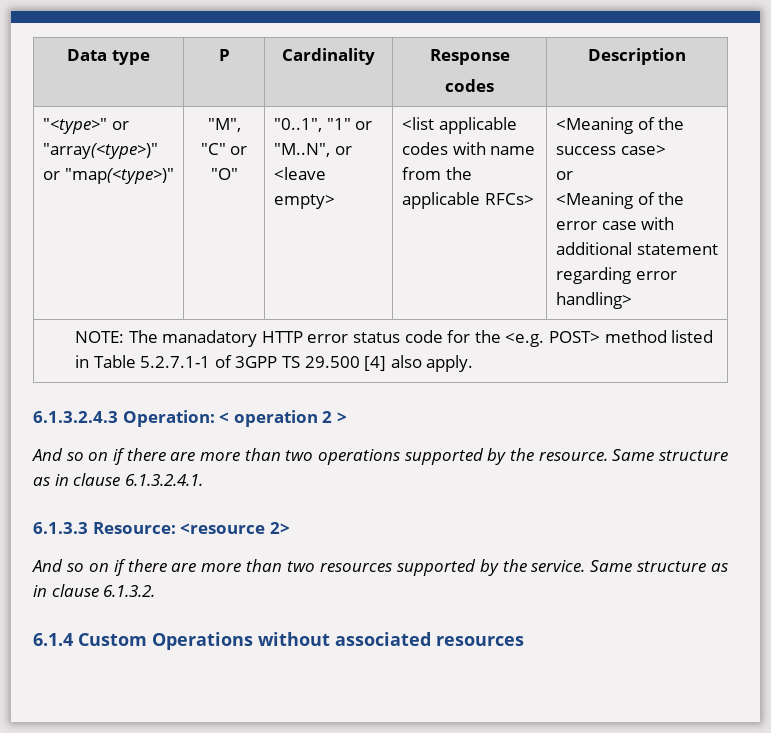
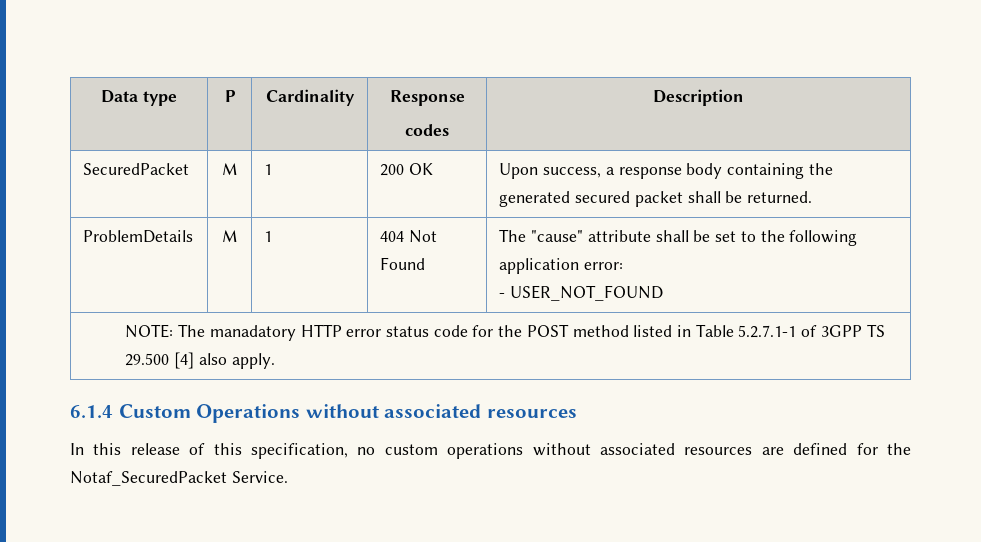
- "<type>" or "array(<type>)" or "map(<type>)" | "M", "C" or "O" | "0..1", "1" or "M..N", or <leave empty> | <list applicable codes with name from the applicable RFCs> | <Meaning of the success case>
- or
- <Meaning of the error case with additional statement regarding error handling>
+ SecuredPacket | M | 1 | 200 OK | Upon success, a response body containing the generated secured packet shall be returned.
+ ProblemDetails | M | 1 | 404 Not Found | The "cause" attribute shall be set to the following application error:
+ - USER_NOT_FOUND
- NOTE: The manadatory HTTP error status code for the <e.g. POST> method listed in Table 5.2.7.1-1 of 3GPP TS 29.500 [4] also apply.
+ NOTE: The manadatory HTTP error status code for the POST method listed in Table 5.2.7.1-1 of 3GPP TS 29.500 [4] also apply.
- 6.1.3.2.4.3 Operation: < operation 2 >
- And so on if there are more than two operations supported by the resource. Same structure as in clause 6.1.3.2.4.1.
- 6.1.3.3 Resource: <resource 2>
- And so on if there are more than two resources supported by the service. Same structure as in clause 6.1.3.2.
+ In this release of this specification, no custom operations without associated resources are defined for the Notaf_SecuredPacket Service.

